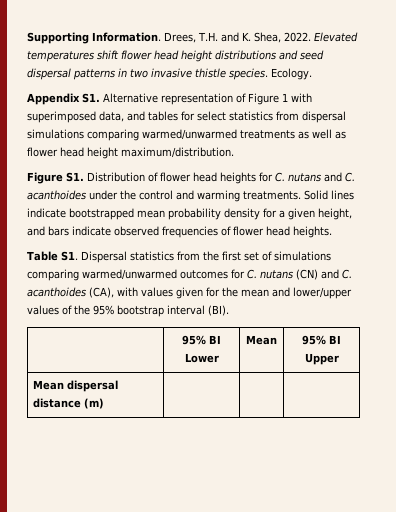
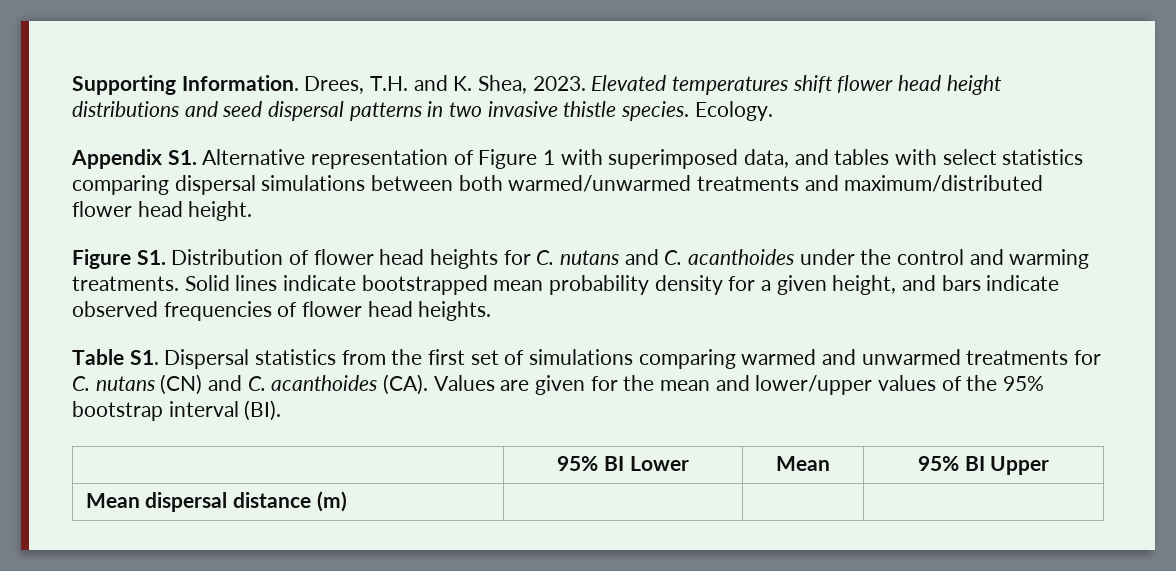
- Drees, T.H. and K. Shea, 2022.
+ Drees, T.H. and K. Shea, 2023.
- Appendix S1. Alternative representation of Figure 1 with superimposed data, and tables for select statistics from dispersal simulations comparing warmed/unwarmed treatments as well as flower head height maximum/distribution.
+ Appendix S1. Alternative representation of Figure 1 with superimposed data, and tables with select statistics comparing dispersal simulations between both warmed/unwarmed treatments and maximum/distributed flower head height.
- Table S1. Dispersal statistics from the first set of simulations comparing warmed/unwarmed outcomes for C. nutans (CN) and C. acanthoides (CA), with values given for the mean and lower/upper values of the 95% bootstrap interval (BI).
+ Table S1. Dispersal statistics from the first set of simulations comparing warmed and unwarmed treatments for C. nutans (CN) and C. acanthoides (CA). Values are given for the mean and lower/upper values of the 95% bootstrap interval (BI).

